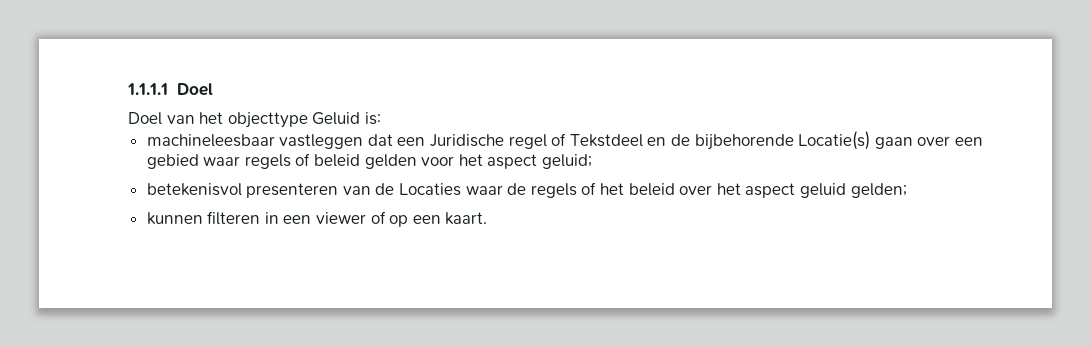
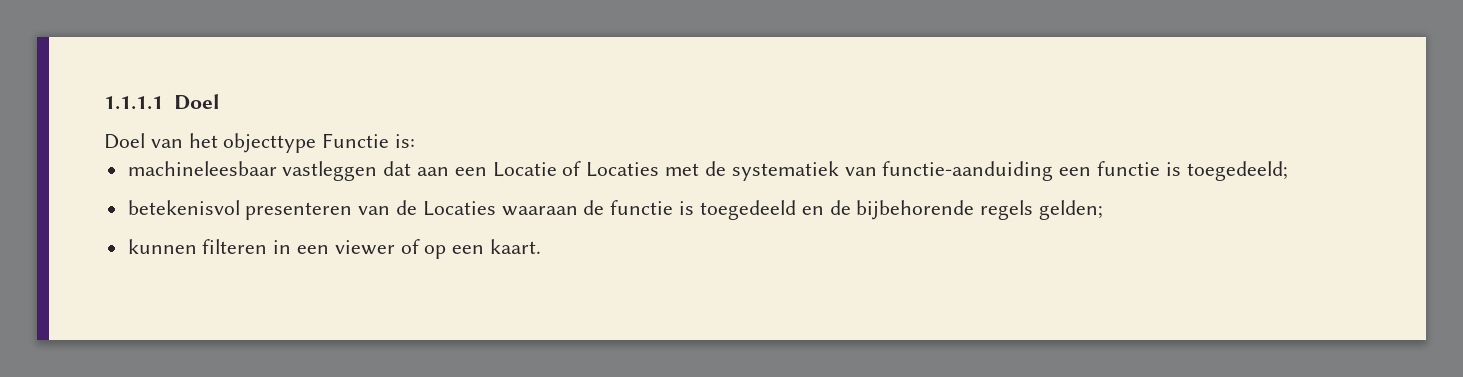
- Doel van het objecttype Geluid is:
+ Doel van het objecttype Functie is:
- machineleesbaar vastleggen dat een Juridische regel of Tekstdeel en de bijbehorende Locatie(s) gaan over een gebied waar regels of beleid gelden voor het aspect geluid;
+ machineleesbaar vastleggen dat aan een Locatie of Locaties met de systematiek van functie-aanduiding een functie is toegedeeld;
- betekenisvol presenteren van de Locaties waar de regels of het beleid over het aspect geluid gelden;
+ betekenisvol presenteren van de Locaties waaraan de functie is toegedeeld en de bijbehorende regels gelden;

